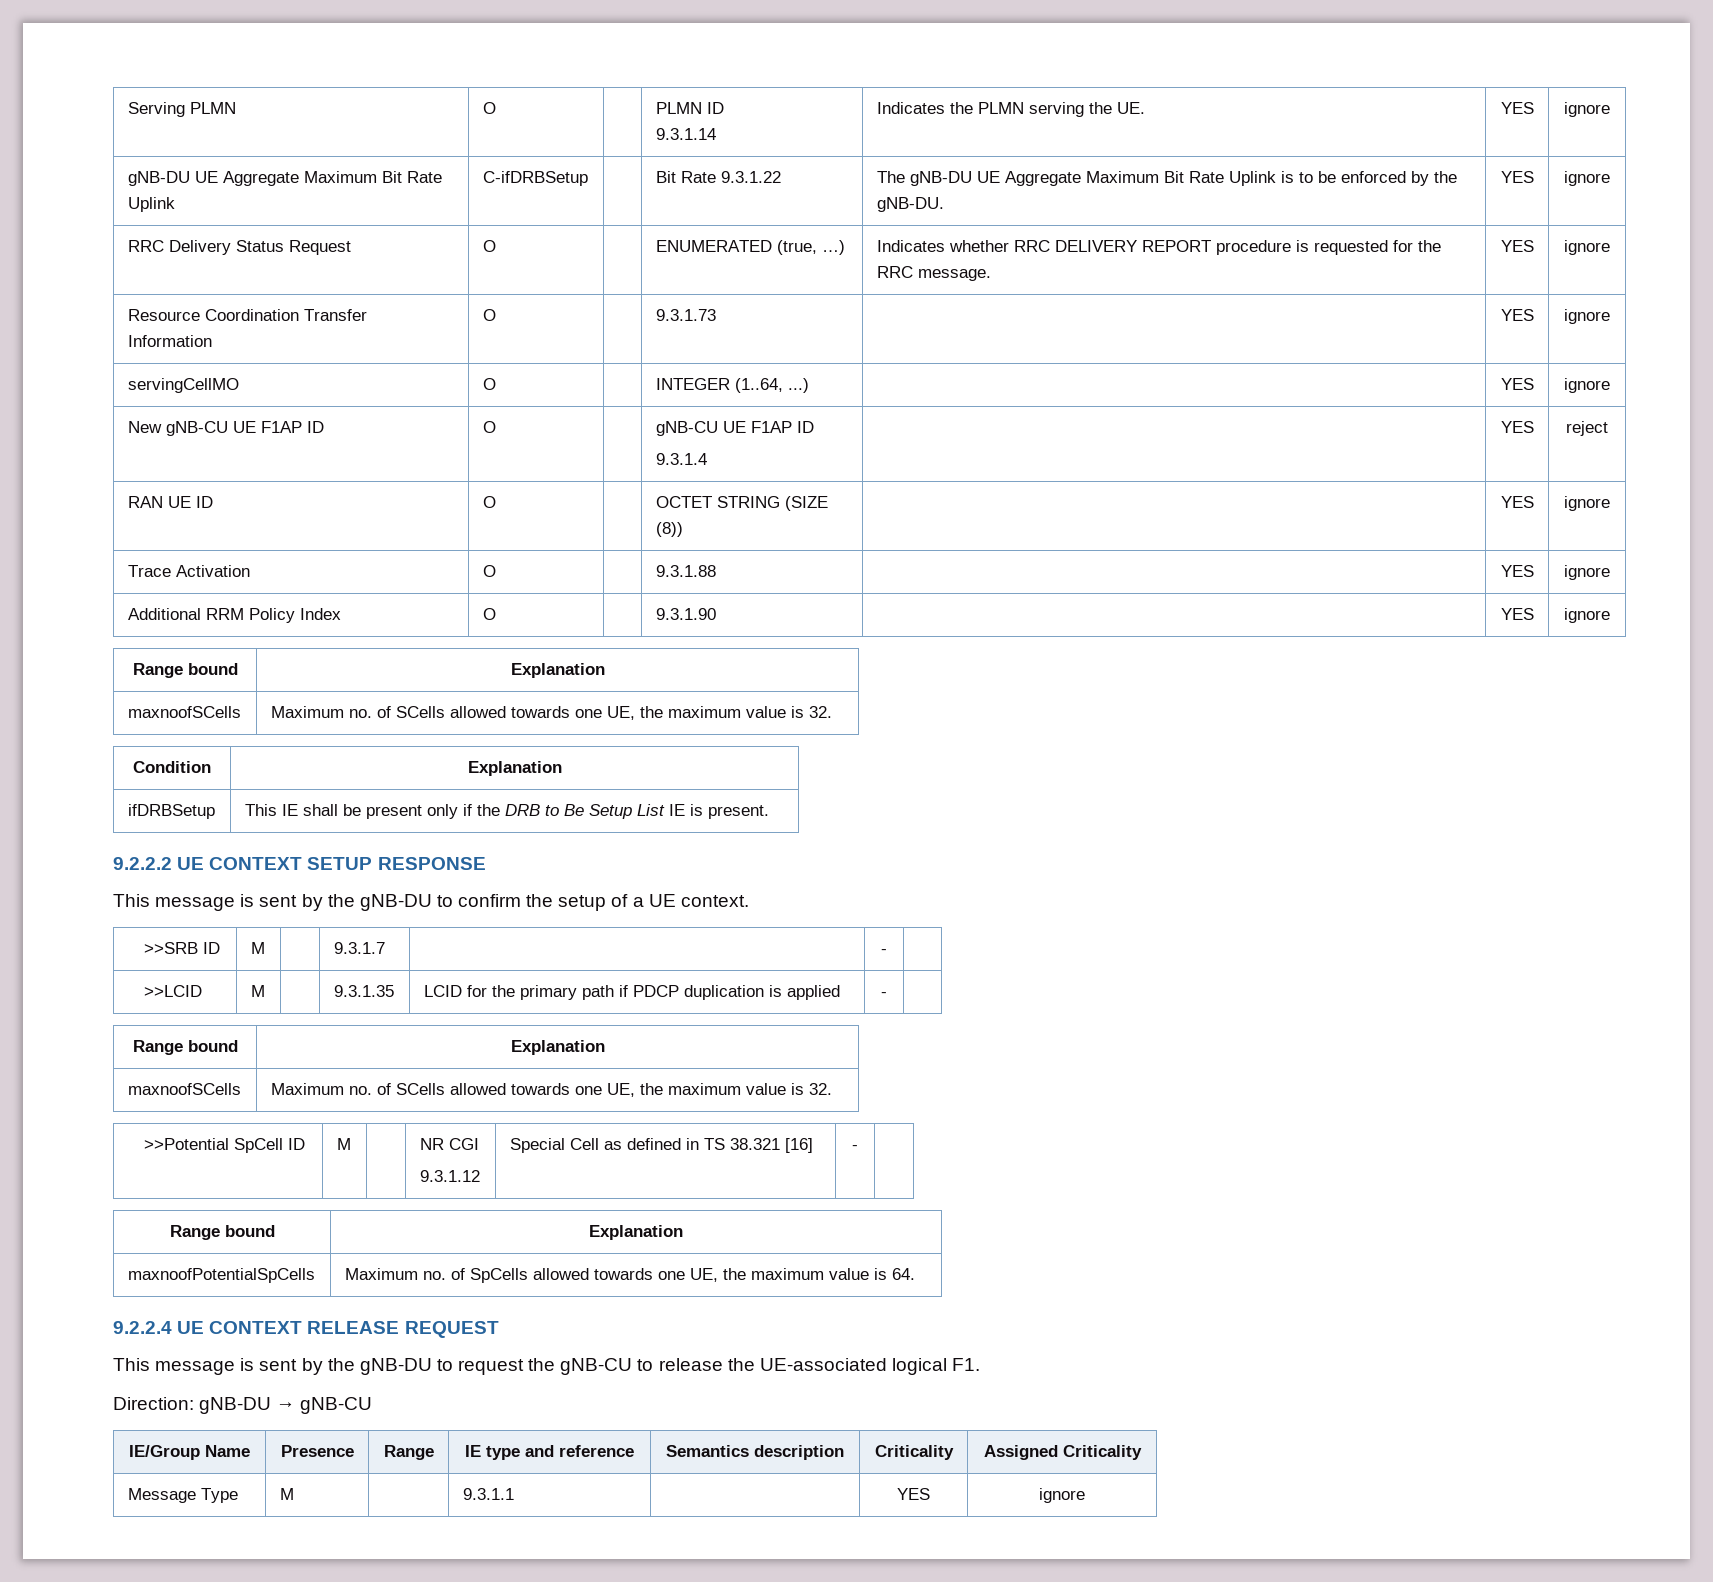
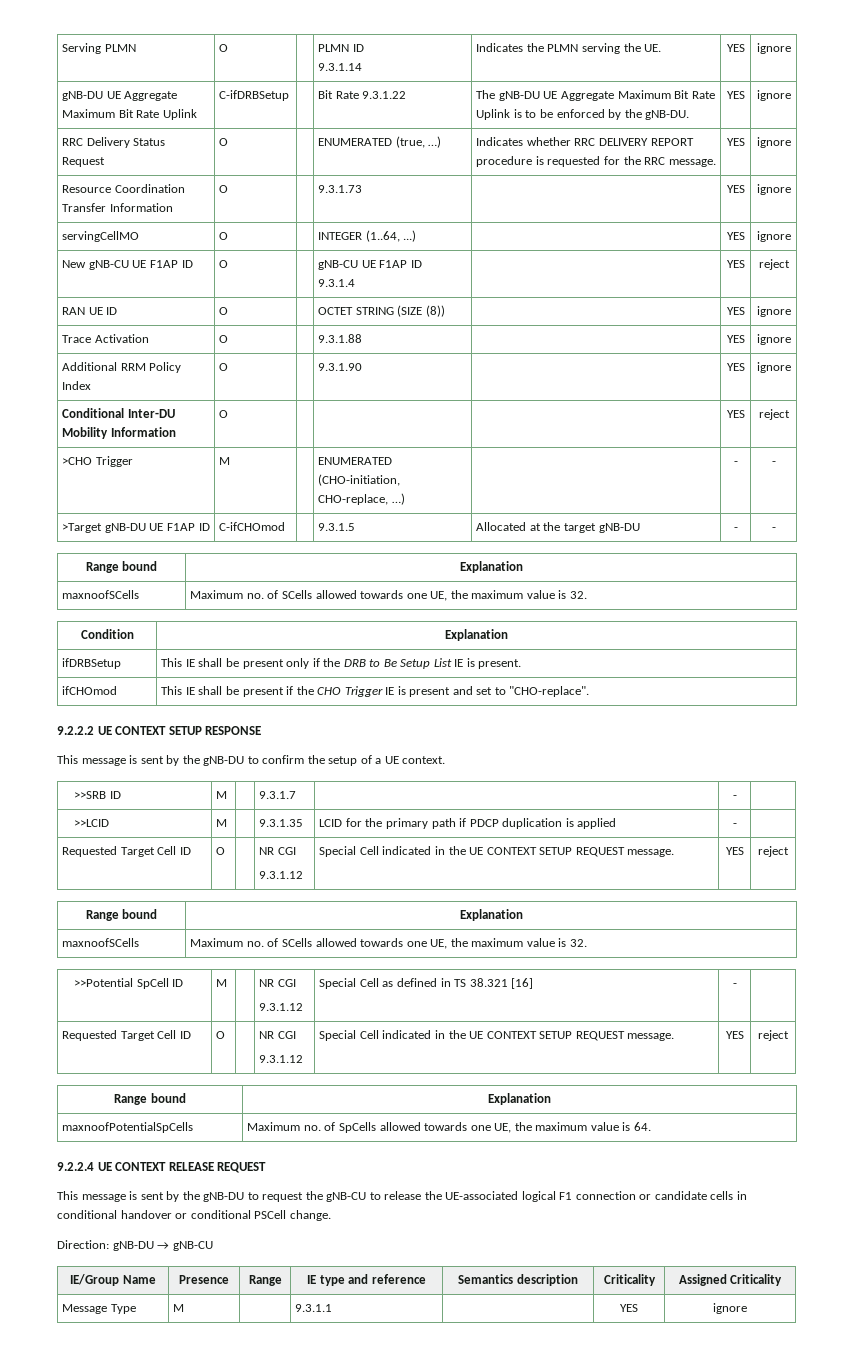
+ Conditional Inter-DU Mobility Information | O | | | | YES | reject
+ >CHO Trigger | M | | ENUMERATED (CHO-initiation, CHO-replace, …) | | - | -
+ >Target gNB-DU UE F1AP ID | C-ifCHOmod | | 9.3.1.5 | Allocated at the target gNB-DU | - | -
+ ifCHOmod | This IE shall be present if the CHO Trigger IE is present and set to "CHO-replace".
  >>LCID | M | | 9.3.1.35 | LCID for the primary path if PDCP duplication is applied | - |
+ Requested Target Cell ID | O | | NR CGI
+ 9.3.1.12 | Special Cell indicated in the UE CONTEXT SETUP REQUEST message. | YES | reject
  >>Potential SpCell ID | M | | NR CGI
  9.3.1.12 | Special Cell as defined in TS 38.321 [16] | - |
+ Requested Target Cell ID | O | | NR CGI
+ 9.3.1.12 | Special Cell indicated in the UE CONTEXT SETUP REQUEST message. | YES | reject
- This message is sent by the gNB-DU to request the gNB-CU to release the UE-associated logical F1.
+ This message is sent by the gNB-DU to request the gNB-CU to release the UE-associated logical F1 connection or candidate cells in conditional handover or conditional PSCell change.

